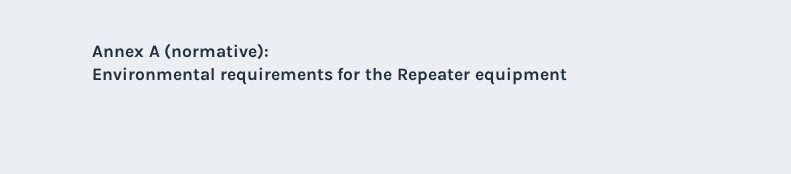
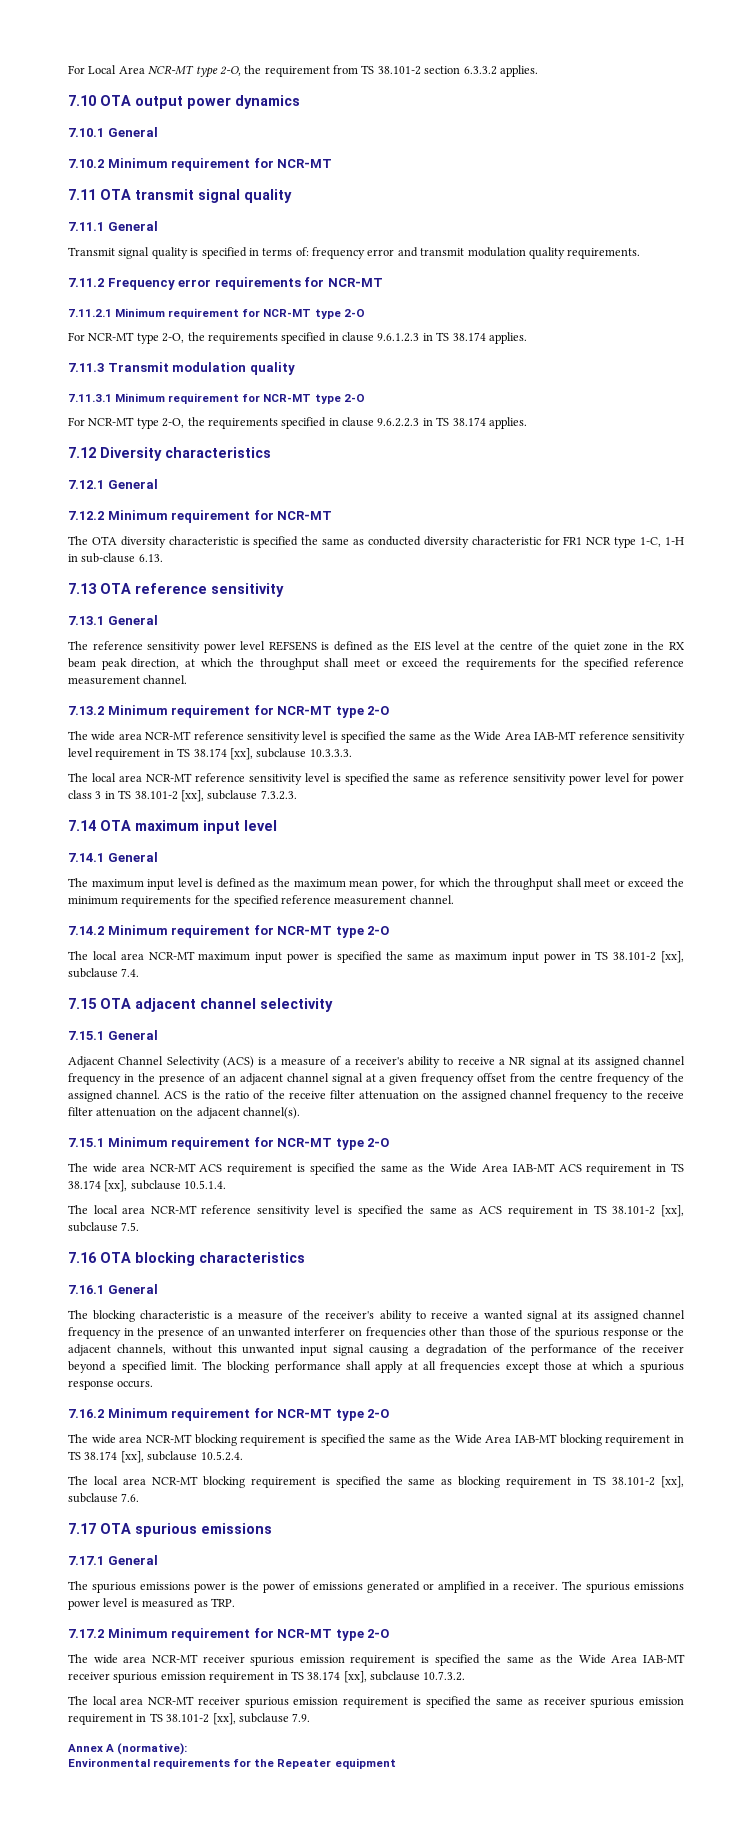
+ For Local Area NCR-MT type 2-O, the requirement from TS 38.101-2 section 6.3.3.2 applies.
+ 7.10 OTA output power dynamics
+ 7.10.1 General
+ 7.10.2 Minimum requirement for NCR-MT
+ 7.11 OTA transmit signal quality
+ 7.11.1 General
+ Transmit signal quality is specified in terms of: frequency error and transmit modulation quality requirements.
+ 7.11.2 Frequency error requirements for NCR-MT
+ 7.11.2.1 Minimum requirement for NCR-MT type 2-O
+ For NCR-MT type 2-O, the requirements specified in clause 9.6.1.2.3 in TS 38.174 applies.
+ 7.11.3 Transmit modulation quality
+ 7.11.3.1 Minimum requirement for NCR-MT type 2-O
+ For NCR-MT type 2-O, the requirements specified in clause 9.6.2.2.3 in TS 38.174 applies.
+ 7.12 Diversity characteristics
+ 7.12.1 General
+ 7.12.2 Minimum requirement for NCR-MT
+ The OTA diversity characteristic is specified the same as conducted diversity characteristic for FR1 NCR type 1-C, 1-H in sub-clause 6.13.
+ 7.13 OTA reference sensitivity
+ 7.13.1 General
+ The reference sensitivity power level REFSENS is defined as the EIS level at the centre of the quiet zone in the RX beam peak direction, at which the throughput shall meet or exceed the requirements for the specified reference measurement channel.
+ 7.13.2 Minimum requirement for NCR-MT type 2-O
+ The wide area NCR-MT reference sensitivity level is specified the same as the Wide Area IAB-MT reference sensitivity level requirement in TS 38.174 [xx], subclause 10.3.3.3.
+ The local area NCR-MT reference sensitivity level is specified the same as reference sensitivity power level for power class 3 in TS 38.101-2 [xx], subclause 7.3.2.3.
+ 7.14 OTA maximum input level
+ 7.14.1 General
+ The maximum input level is defined as the maximum mean power, for which the throughput shall meet or exceed the minimum requirements for the specified reference measurement channel.
+ 7.14.2 Minimum requirement for NCR-MT type 2-O
+ The local area NCR-MT maximum input power is specified the same as maximum input power in TS 38.101-2 [xx], subclause 7.4.
+ 7.15 OTA adjacent channel selectivity
+ 7.15.1 General
+ Adjacent Channel Selectivity (ACS) is a measure of a receiver's ability to receive a NR signal at its assigned channel frequency in the presence of an adjacent channel signal at a given frequency offset from the centre frequency of the assigned channel. ACS is the ratio of the receive filter attenuation on the assigned channel frequency to the receive filter attenuation on the adjacent channel(s).
+ 7.15.1 Minimum requirement for NCR-MT type 2-O
+ The wide area NCR-MT ACS requirement is specified the same as the Wide Area IAB-MT ACS requirement in TS 38.174 [xx], subclause 10.5.1.4.
+ The local area NCR-MT reference sensitivity level is specified the same as ACS requirement in TS 38.101-2 [xx], subclause 7.5.
+ 7.16 OTA blocking characteristics
+ 7.16.1 General
+ The blocking characteristic is a measure of the receiver's ability to receive a wanted signal at its assigned channel frequency in the presence of an unwanted interferer on frequencies other than those of the spurious response or the adjacent channels, without this unwanted input signal causing a degradation of the performance of the receiver beyond a specified limit. The blocking performance shall apply at all frequencies except those at which a spurious response occurs.
+ 7.16.2 Minimum requirement for NCR-MT type 2-O
+ The wide area NCR-MT blocking requirement is specified the same as the Wide Area IAB-MT blocking requirement in TS 38.174 [xx], subclause 10.5.2.4.
+ The local area NCR-MT blocking requirement is specified the same as blocking requirement in TS 38.101-2 [xx], subclause 7.6.
+ 7.17 OTA spurious emissions
+ 7.17.1 General
+ The spurious emissions power is the power of emissions generated or amplified in a receiver. The spurious emissions power level is measured as TRP.
+ 7.17.2 Minimum requirement for NCR-MT type 2-O
+ The wide area NCR-MT receiver spurious emission requirement is specified the same as the Wide Area IAB-MT receiver spurious emission requirement in TS 38.174 [xx], subclause 10.7.3.2.
+ The local area NCR-MT receiver spurious emission requirement is specified the same as receiver spurious emission requirement in TS 38.101-2 [xx], subclause 7.9.

